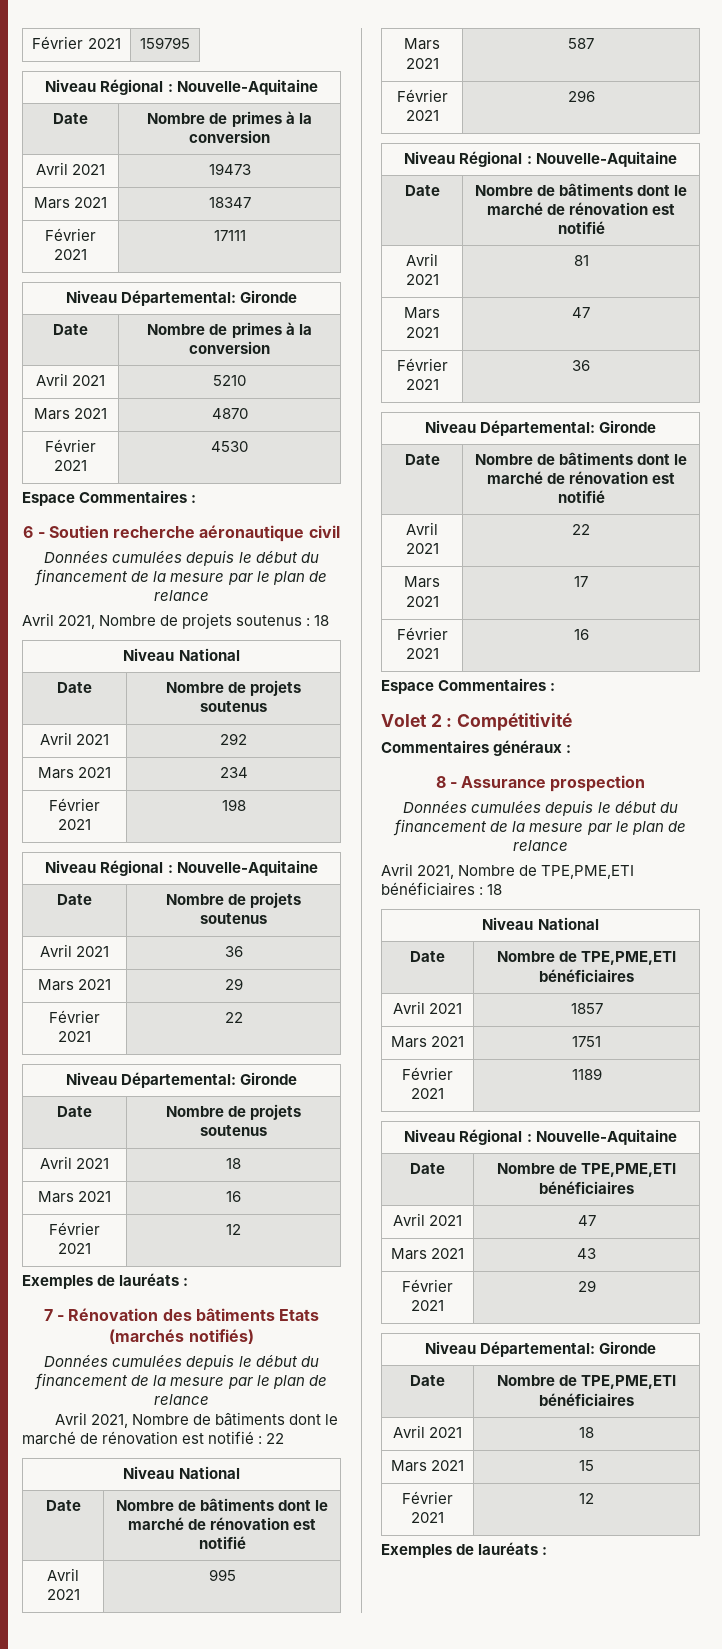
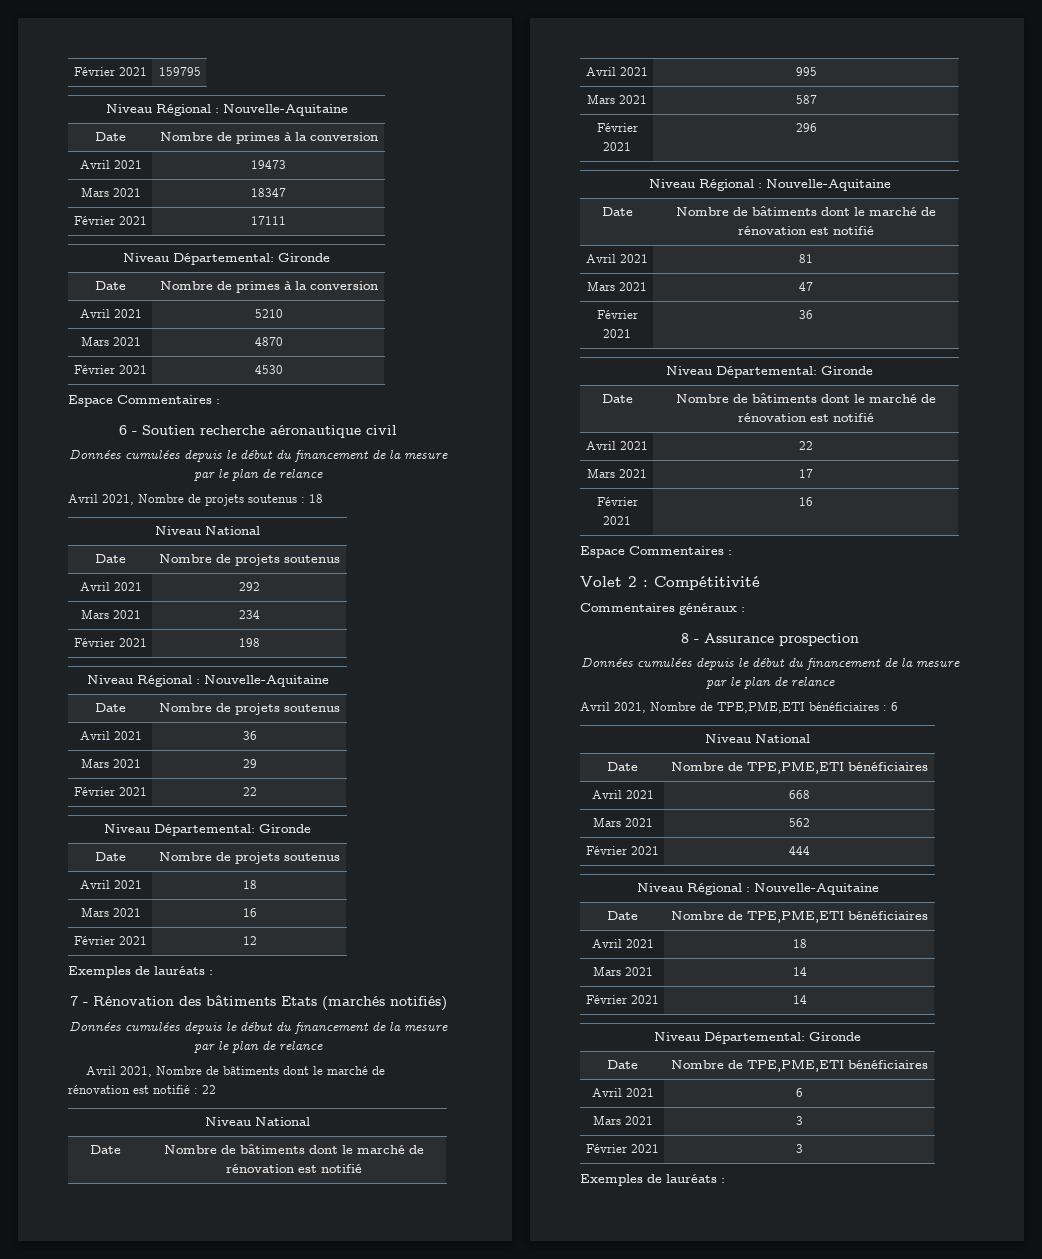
- Avril 2021, Nombre de TPE,PME,ETI bénéficiaires : 18
+ Avril 2021, Nombre de TPE,PME,ETI bénéficiaires : 6
- Avril 2021 | 1857
- Mars 2021 | 1751
- Février 2021 | 1189
+ Avril 2021 | 668
+ Mars 2021 | 562
+ Février 2021 | 444
  Niveau Régional : Nouvelle-Aquitaine
  Date | Nombre de TPE,PME,ETI bénéficiaires
- Avril 2021 | 47
- Mars 2021 | 43
- Février 2021 | 29
+ Avril 2021 | 18
+ Mars 2021 | 14
+ Février 2021 | 14
  Niveau Départemental: Gironde
  Date | Nombre de TPE,PME,ETI bénéficiaires
- Avril 2021 | 18
- Mars 2021 | 15
- Février 2021 | 12
+ Avril 2021 | 6
+ Mars 2021 | 3
+ Février 2021 | 3

